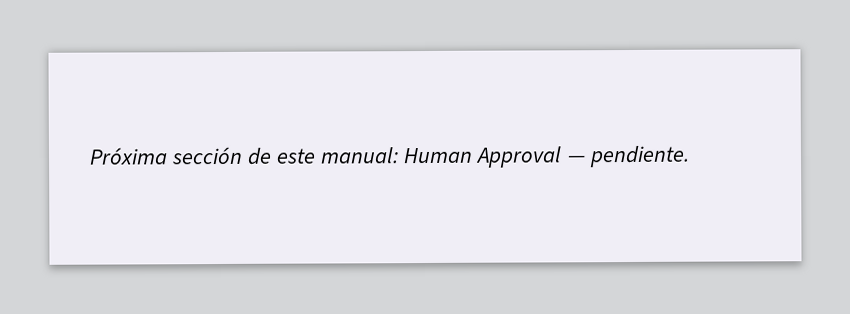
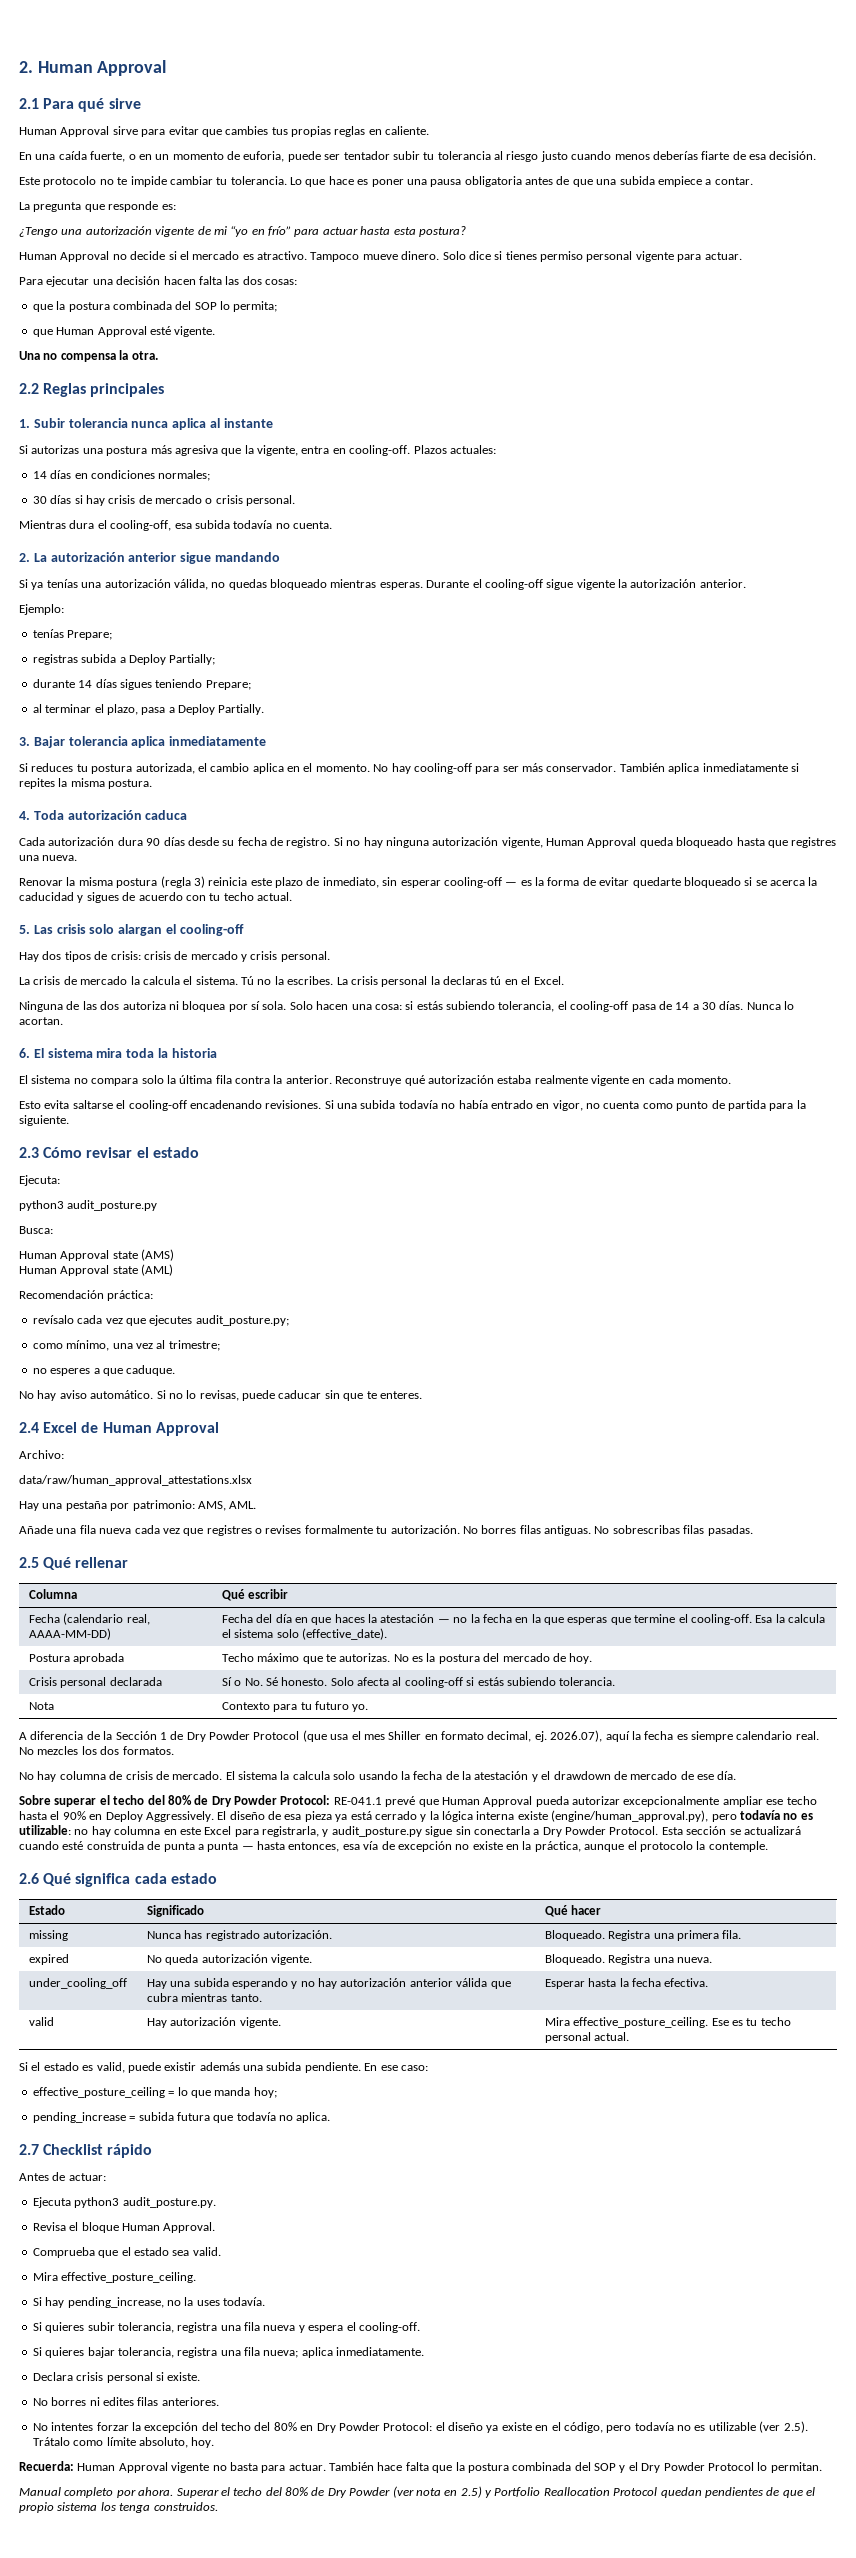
- Próxima sección de este manual: Human Approval — pendiente.
+ 2. Human Approval
+ 2.1 Para qué sirve
+ Human Approval sirve para evitar que cambies tus propias reglas en caliente.
+ En una caída fuerte, o en un momento de euforia, puede ser tentador subir tu tolerancia al riesgo justo cuando menos deberías fiarte de esa decisión.
+ Este protocolo no te impide cambiar tu tolerancia. Lo que hace es poner una pausa obligatoria antes de que una subida empiece a contar.
+ La pregunta que responde es:
+ ¿Tengo una autorización vigente de mi “yo en frío” para actuar hasta esta postura?
+ Human Approval no decide si el mercado es atractivo. Tampoco mueve dinero. Solo dice si tienes permiso personal vigente para actuar.
+ Para ejecutar una decisión hacen falta las dos cosas:
+ que la postura combinada del SOP lo permita;
+ que Human Approval esté vigente.
+ Una no compensa la otra.
+ 2.2 Reglas principales
+ 1. Subir tolerancia nunca aplica al instante
+ Si autorizas una postura más agresiva que la vigente, entra en cooling-off. Plazos actuales:
+ 14 días en condiciones normales;
+ 30 días si hay crisis de mercado o crisis personal.
+ Mientras dura el cooling-off, esa subida todavía no cuenta.
+ 2. La autorización anterior sigue mandando
+ Si ya tenías una autorización válida, no quedas bloqueado mientras esperas. Durante el cooling-off sigue vigente la autorización anterior.
+ Ejemplo:
+ tenías Prepare;
+ registras subida a Deploy Partially;
+ durante 14 días sigues teniendo Prepare;
+ al terminar el plazo, pasa a Deploy Partially.
+ 3. Bajar tolerancia aplica inmediatamente
+ Si reduces tu postura autorizada, el cambio aplica en el momento. No hay cooling-off para ser más conservador. También aplica inmediatamente si repites la misma postura.
+ 4. Toda autorización caduca
+ Cada autorización dura 90 días desde su fecha de registro. Si no hay ninguna autorización vigente, Human Approval queda bloqueado hasta que registres una nueva.
+ Renovar la misma postura (regla 3) reinicia este plazo de inmediato, sin esperar cooling-off — es la forma de evitar quedarte bloqueado si se acerca la caducidad y sigues de acuerdo con tu techo actual.
+ 5. Las crisis solo alargan el cooling-off
+ Hay dos tipos de crisis: crisis de mercado y crisis personal.
+ La crisis de mercado la calcula el sistema. Tú no la escribes. La crisis personal la declaras tú en el Excel.
+ Ninguna de las dos autoriza ni bloquea por sí sola. Solo hacen una cosa: si estás subiendo tolerancia, el cooling-off pasa de 14 a 30 días. Nunca lo acortan.
+ 6. El sistema mira toda la historia
+ El sistema no compara solo la última fila contra la anterior. Reconstruye qué autorización estaba realmente vigente en cada momento.
+ Esto evita saltarse el cooling-off encadenando revisiones. Si una subida todavía no había entrado en vigor, no cuenta como punto de partida para la siguiente.
+ 2.3 Cómo revisar el estado
+ Ejecuta:
+ python3 audit_posture.py
+ Busca:
+ Human Approval state (AMS)
+ Human Approval state (AML)
+ Recomendación práctica:
+ revísalo cada vez que ejecutes audit_posture.py;
+ como mínimo, una vez al trimestre;
+ no esperes a que caduque.
+ No hay aviso automático. Si no lo revisas, puede caducar sin que te enteres.
+ 2.4 Excel de Human Approval
+ Archivo:
+ data/raw/human_approval_attestations.xlsx
+ Hay una pestaña por patrimonio: AMS, AML.
+ Añade una fila nueva cada vez que registres o revises formalmente tu autorización. No borres filas antiguas. No sobrescribas filas pasadas.
+ 2.5 Qué rellenar
+ Columna | Qué escribir
+ Fecha (calendario real, AAAA-MM-DD) | Fecha del día en que haces la atestación — no la fecha en la que esperas que termine el cooling-off. Esa la calcula el sistema solo (effective_date).
+ Postura aprobada | Techo máximo que te autorizas. No es la postura del mercado de hoy.
+ Crisis personal declarada | Sí o No. Sé honesto. Solo afecta al cooling-off si estás subiendo tolerancia.
+ Nota | Contexto para tu futuro yo.
+ A diferencia de la Sección 1 de Dry Powder Protocol (que usa el mes Shiller en formato decimal, ej. 2026.07), aquí la fecha es siempre calendario real. No mezcles los dos formatos.
+ No hay columna de crisis de mercado. El sistema la calcula solo usando la fecha de la atestación y el drawdown de mercado de ese día.
+ Sobre superar el techo del 80% de Dry Powder Protocol: RE-041.1 prevé que Human Approval pueda autorizar excepcionalmente ampliar ese techo hasta el 90% en Deploy Aggressively. El diseño de esa pieza ya está cerrado y la lógica interna existe (engine/human_approval.py), pero todavía no es utilizable: no hay columna en este Excel para registrarla, y audit_posture.py sigue sin conectarla a Dry Powder Protocol. Esta sección se actualizará cuando esté construida de punta a punta — hasta entonces, esa vía de excepción no existe en la práctica, aunque el protocolo la contemple.
+ 2.6 Qué significa cada estado
+ Estado | Significado | Qué hacer
+ missing | Nunca has registrado autorización. | Bloqueado. Registra una primera fila.
+ expired | No queda autorización vigente. | Bloqueado. Registra una nueva.
+ under_cooling_off | Hay una subida esperando y no hay autorización anterior válida que cubra mientras tanto. | Esperar hasta la fecha efectiva.
+ valid | Hay autorización vigente. | Mira effective_posture_ceiling. Ese es tu techo personal actual.
+ Si el estado es valid, puede existir además una subida pendiente. En ese caso:
+ effective_posture_ceiling = lo que manda hoy;
+ pending_increase = subida futura que todavía no aplica.
+ 2.7 Checklist rápido
+ Antes de actuar:
+ Ejecuta python3 audit_posture.py.
+ Revisa el bloque Human Approval.
+ Comprueba que el estado sea valid.
+ Mira effective_posture_ceiling.
+ Si hay pending_increase, no la uses todavía.
+ Si quieres subir tolerancia, registra una fila nueva y espera el cooling-off.
+ Si quieres bajar tolerancia, registra una fila nueva; aplica inmediatamente.
+ Declara crisis personal si existe.
+ No borres ni edites filas anteriores.
+ No intentes forzar la excepción del techo del 80% en Dry Powder Protocol: el diseño ya existe en el código, pero todavía no es utilizable (ver 2.5). Trátalo como límite absoluto, hoy.
+ Recuerda: Human Approval vigente no basta para actuar. También hace falta que la postura combinada del SOP y el Dry Powder Protocol lo permitan.
+ Manual completo por ahora. Superar el techo del 80% de Dry Powder (ver nota en 2.5) y Portfolio Reallocation Protocol quedan pendientes de que el propio sistema los tenga construidos.

